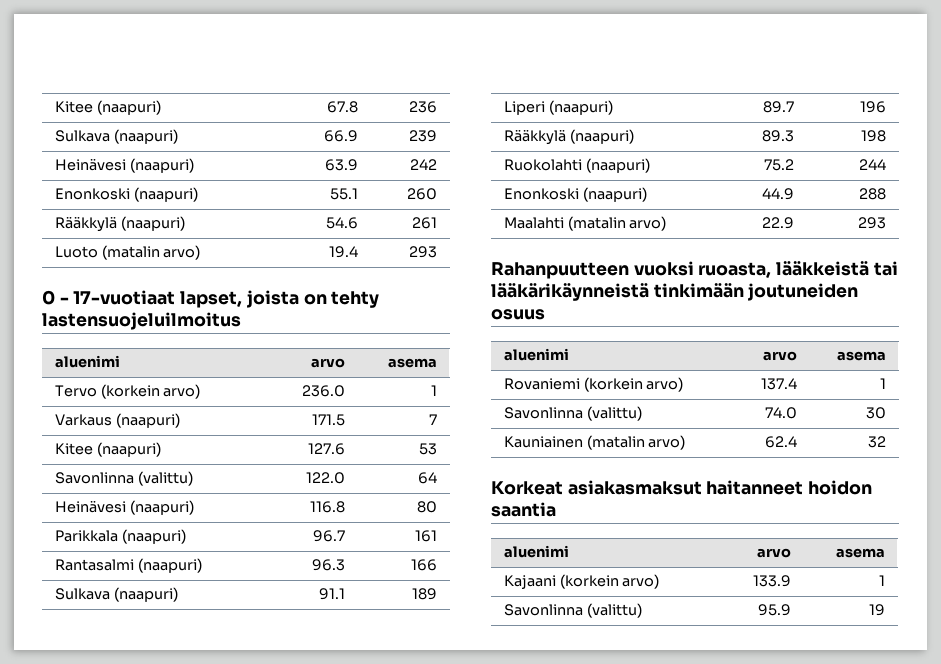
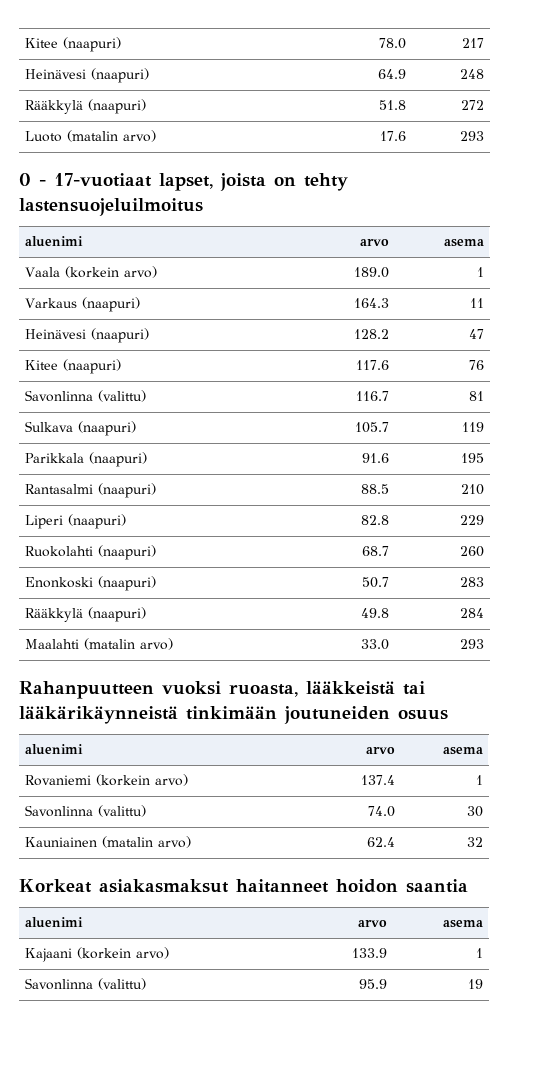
- Kitee (naapuri) | 67.8 | 236
- Sulkava (naapuri) | 66.9 | 239
- Heinävesi (naapuri) | 63.9 | 242
- Enonkoski (naapuri) | 55.1 | 260
- Rääkkylä (naapuri) | 54.6 | 261
+ Kitee (naapuri) | 78.0 | 217
+ Heinävesi (naapuri) | 64.9 | 248
+ Rääkkylä (naapuri) | 51.8 | 272
- Luoto (matalin arvo) | 19.4 | 293
+ Luoto (matalin arvo) | 17.6 | 293
- Tervo (korkein arvo) | 236.0 | 1
+ Vaala (korkein arvo) | 189.0 | 1
- Varkaus (naapuri) | 171.5 | 7
- Kitee (naapuri) | 127.6 | 53
- Savonlinna (valittu) | 122.0 | 64
- Heinävesi (naapuri) | 116.8 | 80
+ Varkaus (naapuri) | 164.3 | 11
+ Heinävesi (naapuri) | 128.2 | 47
+ Kitee (naapuri) | 117.6 | 76
+ Savonlinna (valittu) | 116.7 | 81
+ Sulkava (naapuri) | 105.7 | 119
- Parikkala (naapuri) | 96.7 | 161
+ Parikkala (naapuri) | 91.6 | 195
- Rantasalmi (naapuri) | 96.3 | 166
- Sulkava (naapuri) | 91.1 | 189
- Liperi (naapuri) | 89.7 | 196
- Rääkkylä (naapuri) | 89.3 | 198
- Ruokolahti (naapuri) | 75.2 | 244
- Enonkoski (naapuri) | 44.9 | 288
+ Rantasalmi (naapuri) | 88.5 | 210
+ Liperi (naapuri) | 82.8 | 229
+ Ruokolahti (naapuri) | 68.7 | 260
+ Enonkoski (naapuri) | 50.7 | 283
+ Rääkkylä (naapuri) | 49.8 | 284
- Maalahti (matalin arvo) | 22.9 | 293
+ Maalahti (matalin arvo) | 33.0 | 293

